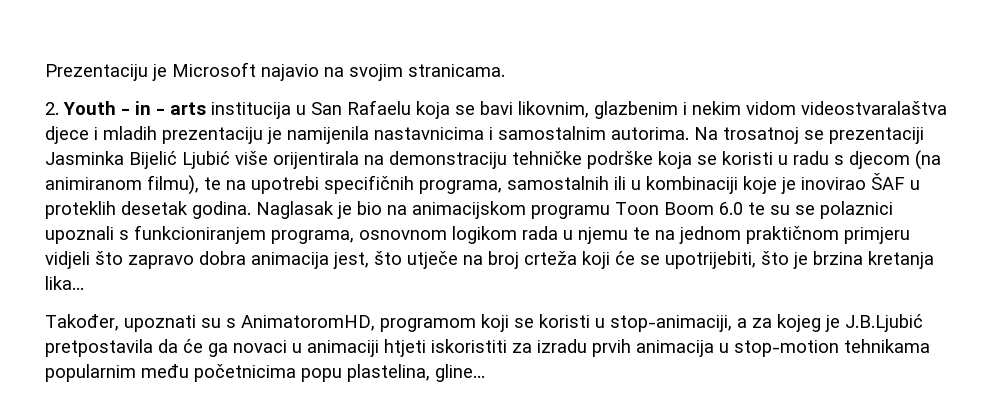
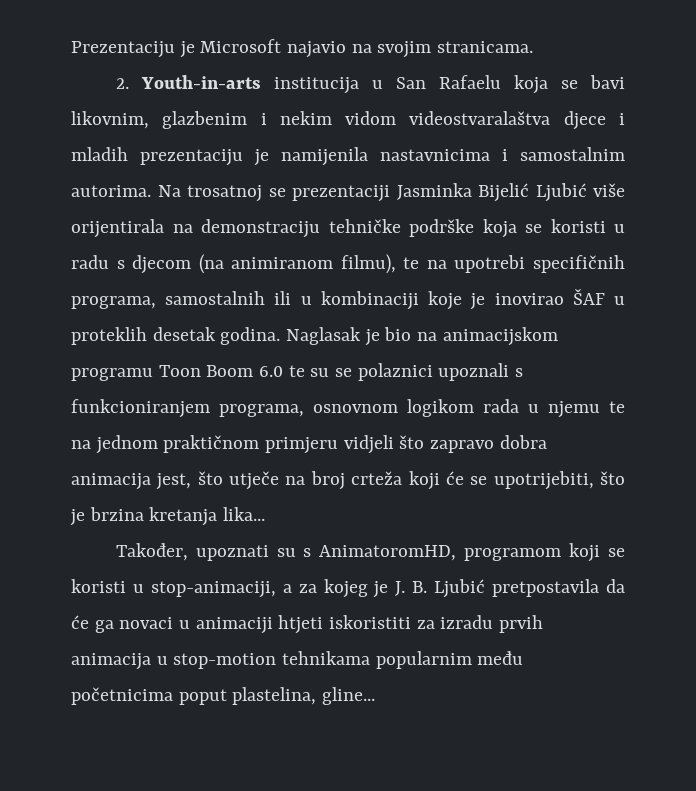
- 2. Youth - in - arts institucija u San Rafaelu koja se bavi likovnim, glazbenim i nekim vidom videostvaralaštva djece i mladih prezentaciju je namijenila nastavnicima i samostalnim autorima.
+ 2. Youth-in-arts institucija u San Rafaelu koja se bavi likovnim, glazbenim i nekim vidom videostvaralaštva djece i mladih prezentaciju je namijenila nastavnicima i samostalnim autorima.
- Također, upoznati su s AnimatoromHD, programom koji se koristi u stop-animaciji, a za kojeg je J.B.Ljubić pretpostavila da će ga novaci u animaciji htjeti iskoristiti za izradu prvih animacija u stop-motion tehnikama popularnim među početnicima popu plastelina, gline...
+ Također, upoznati su s AnimatoromHD, programom koji se koristi u stop-animaciji, a za kojeg je J. B. Ljubić pretpostavila da će ga novaci u animaciji htjeti iskoristiti za izradu prvih animacija u stop-motion tehnikama popularnim među početnicima poput plastelina, gline...

